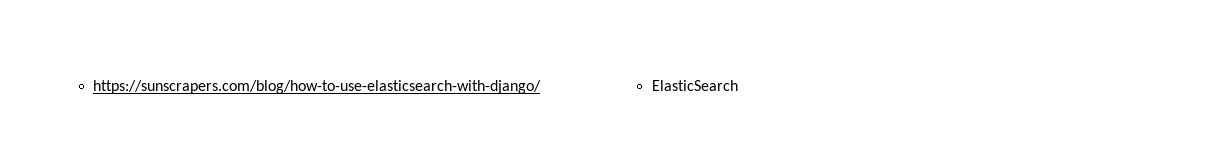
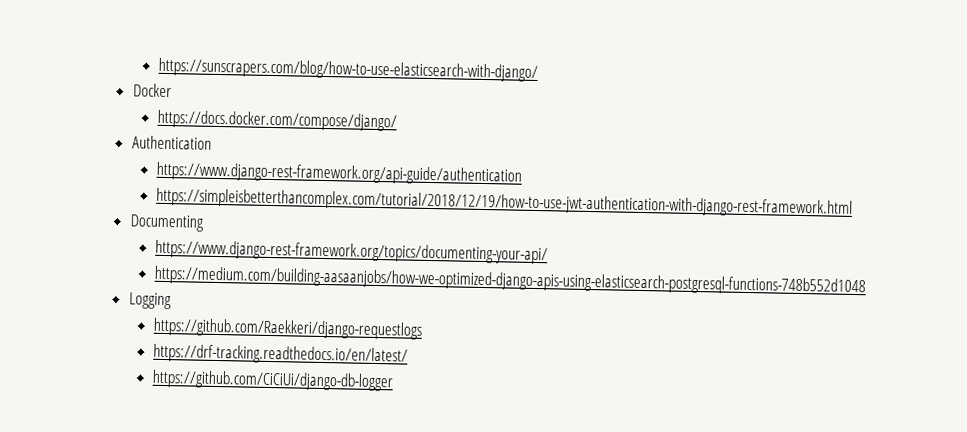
- ElasticSearch
+ Docker
+ https://docs.docker.com/compose/django/
+ Authentication
+ https://www.django-rest-framework.org/api-guide/authentication
+ https://simpleisbetterthancomplex.com/tutorial/2018/12/19/how-to-use-jwt-authentication-with-django-rest-framework.html
+ Documenting
+ https://www.django-rest-framework.org/topics/documenting-your-api/
+ https://medium.com/building-aasaanjobs/how-we-optimized-django-apis-using-elasticsearch-postgresql-functions-748b552d1048
+ Logging
+ https://github.com/Raekkeri/django-requestlogs
+ https://drf-tracking.readthedocs.io/en/latest/
+ https://github.com/CiCiUi/django-db-logger

